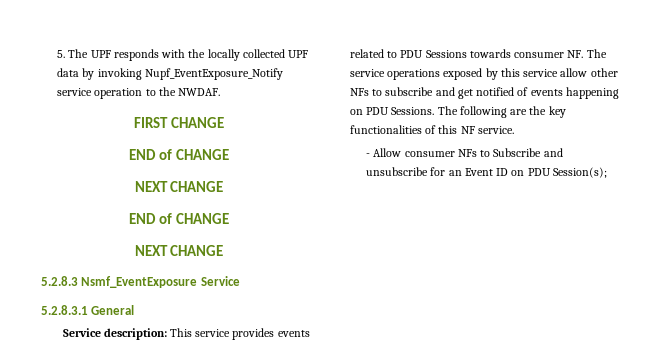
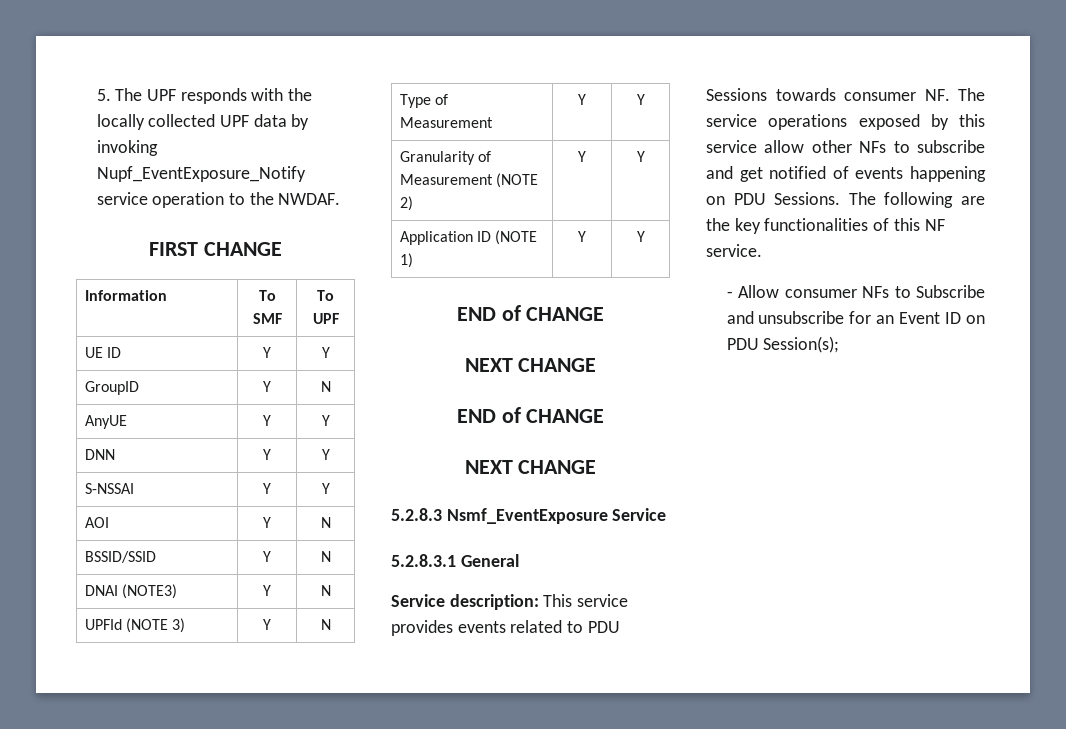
+ Information | To SMF | To UPF
+ UE ID | Y | Y
+ GroupID | Y | N
+ AnyUE | Y | Y
+ DNN | Y | Y
+ S-NSSAI | Y | Y
+ AOI | Y | N
+ BSSID/SSID | Y | N
+ DNAI (NOTE3) | Y | N
+ UPFId (NOTE 3) | Y | N
+ Type of Measurement | Y | Y
+ Granularity of Measurement (NOTE 2) | Y | Y
+ Application ID (NOTE 1) | Y | Y

